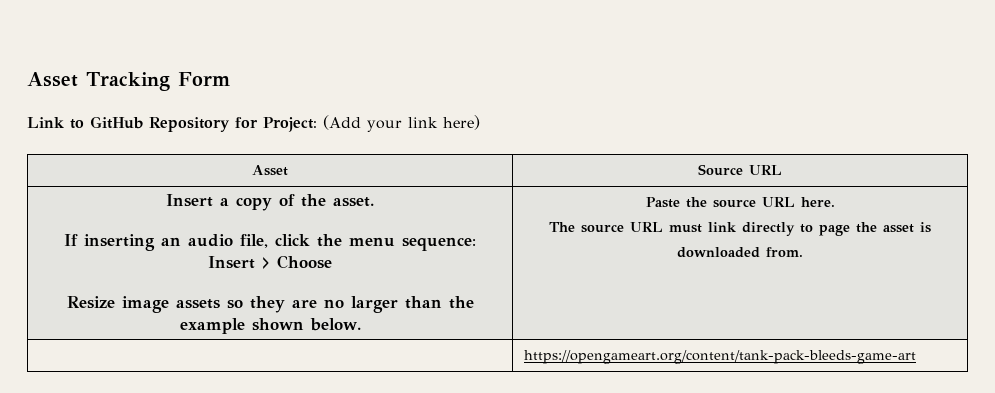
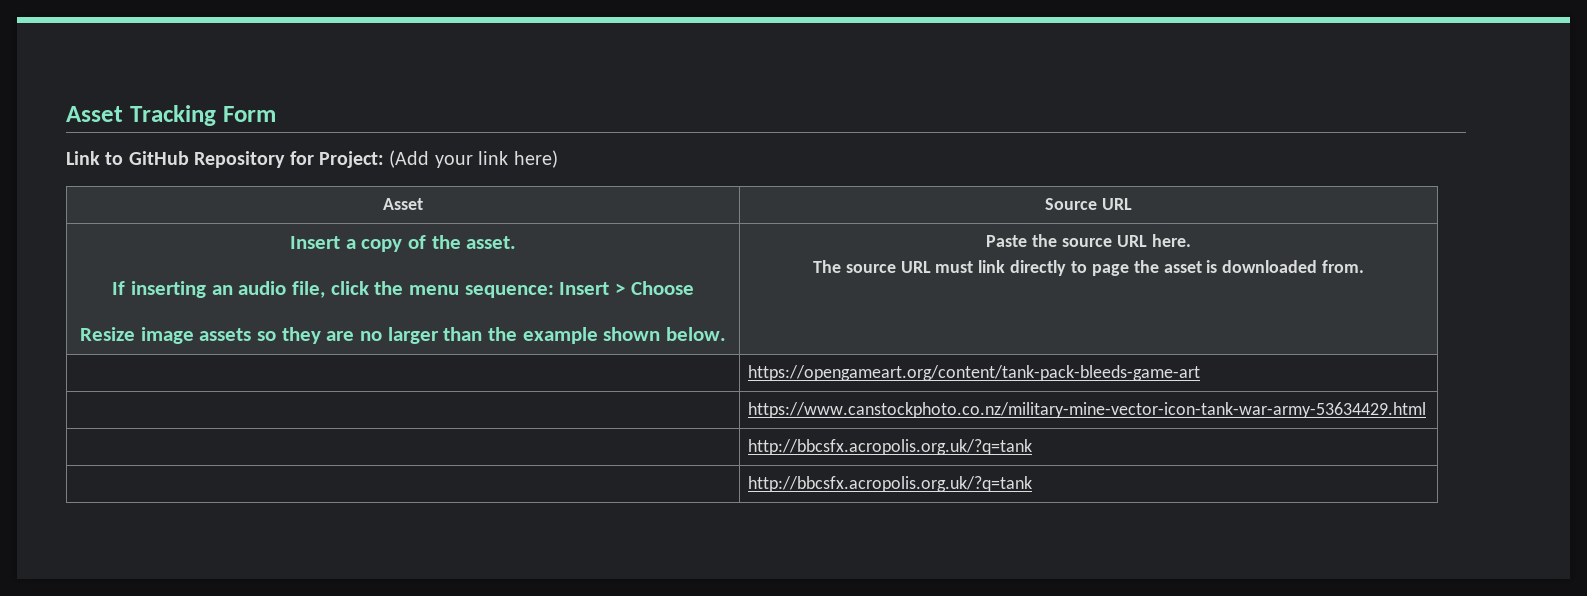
+ | https://www.canstockphoto.co.nz/military-mine-vector-icon-tank-war-army-53634429.html
+ | http://bbcsfx.acropolis.org.uk/?q=tank
+ | http://bbcsfx.acropolis.org.uk/?q=tank

